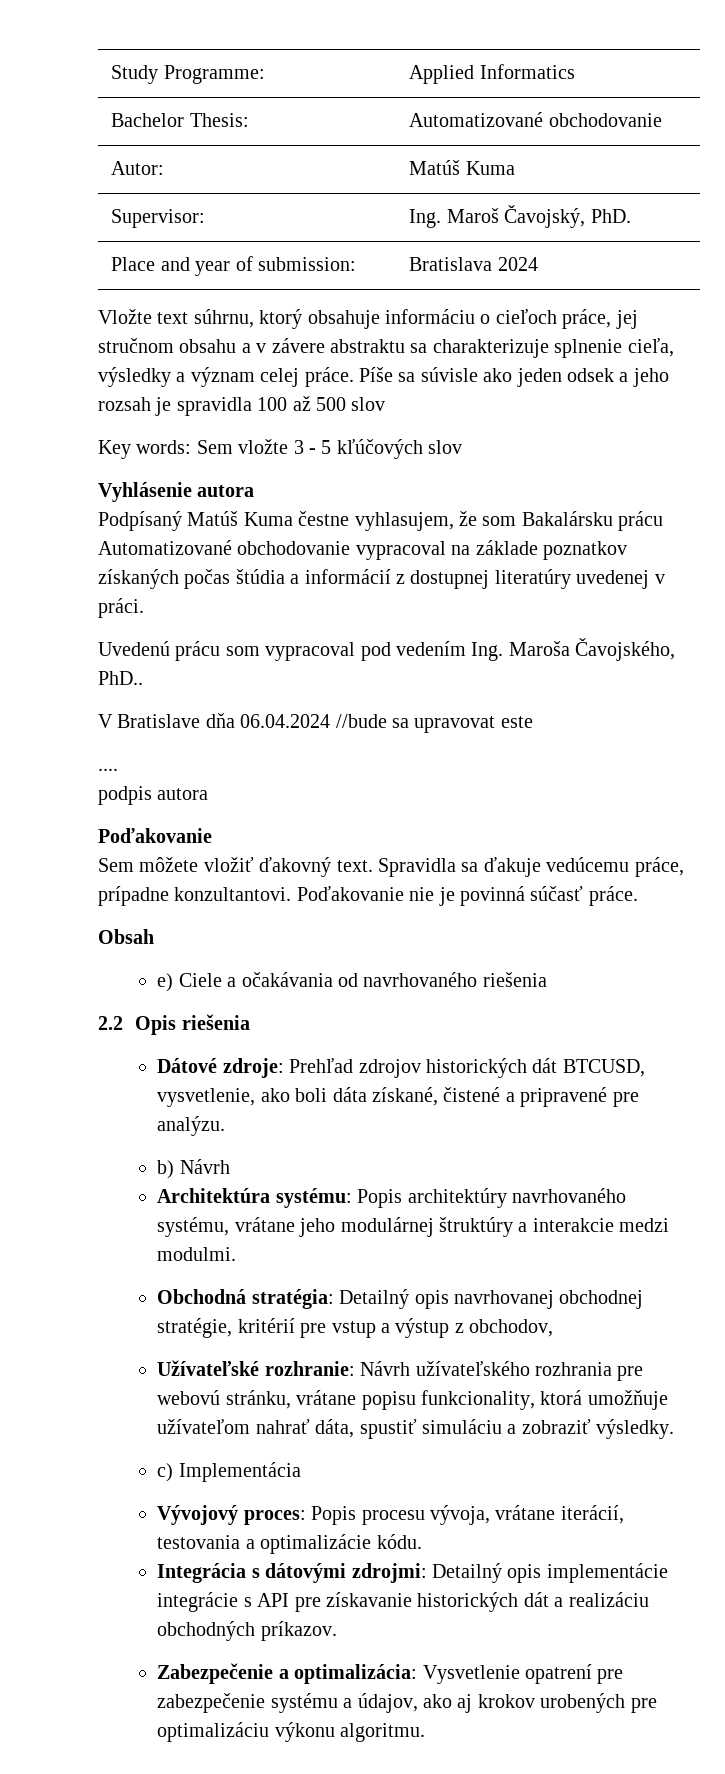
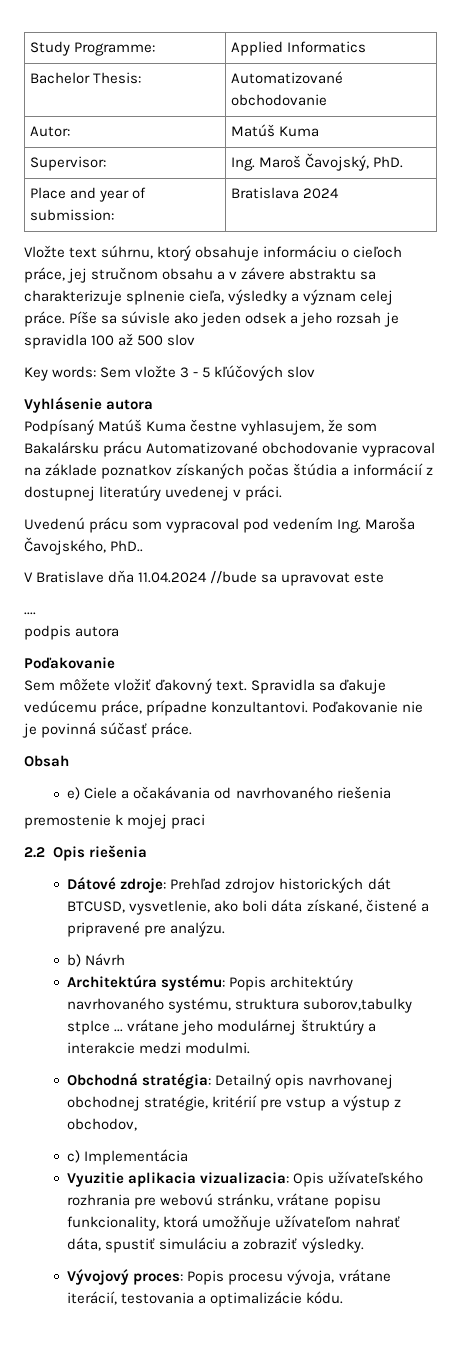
- V Bratislave dňa 06.04.2024 //bude sa upravovat este
+ V Bratislave dňa 11.04.2024 //bude sa upravovat este
+ premostenie k mojej praci
- Architektúra systému: Popis architektúry navrhovaného systému, vrátane jeho modulárnej štruktúry a interakcie medzi modulmi.
+ Architektúra systému: Popis architektúry navrhovaného systému, struktura suborov,tabulky stplce ... vrátane jeho modulárnej štruktúry a interakcie medzi modulmi.
- Užívateľské rozhranie: Návrh užívateľského rozhrania pre webovú stránku, vrátane popisu funkcionality, ktorá umožňuje užívateľom nahrať dáta, spustiť simuláciu a zobraziť výsledky.
+ c) Implementácia
+ Vyuzitie aplikacia vizualizacia: Opis užívateľského rozhrania pre webovú stránku, vrátane popisu funkcionality, ktorá umožňuje užívateľom nahrať dáta, spustiť simuláciu a zobraziť výsledky.
- c) Implementácia
- Integrácia s dátovými zdrojmi: Detailný opis implementácie integrácie s API pre získavanie historických dát a realizáciu obchodných príkazov.
- Zabezpečenie a optimalizácia: Vysvetlenie opatrení pre zabezpečenie systému a údajov, ako aj krokov urobených pre optimalizáciu výkonu algoritmu.

